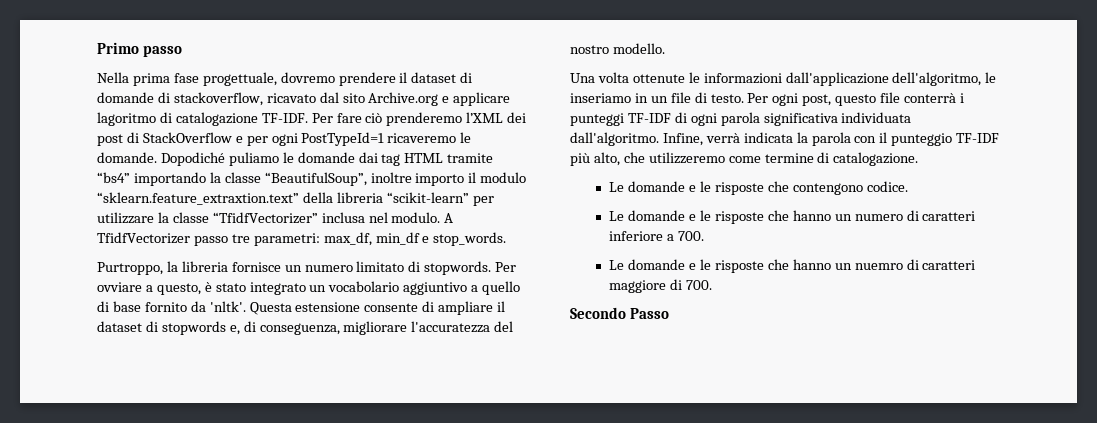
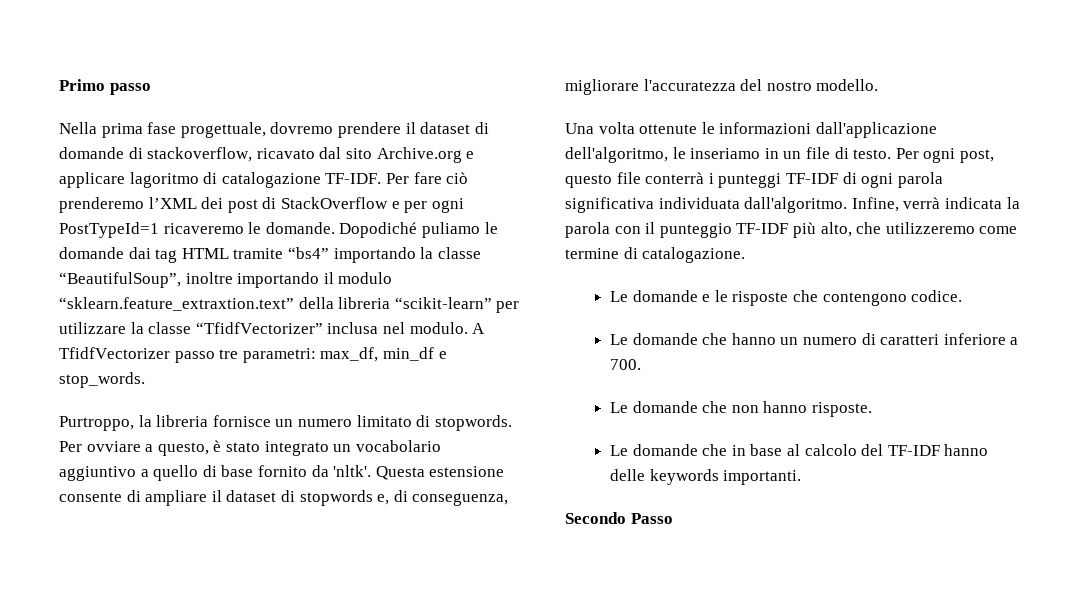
- Dopodiché puliamo le domande dai tag HTML tramite “bs4” importando la classe “BeautifulSoup”, inoltre importo il modulo “sklearn.feature_extraxtion.text” della libreria “scikit-learn” per utilizzare la classe “TfidfVectorizer” inclusa nel modulo.
+ Dopodiché puliamo le domande dai tag HTML tramite “bs4” importando la classe “BeautifulSoup”, inoltre importando il modulo “sklearn.feature_extraxtion.text” della libreria “scikit-learn” per utilizzare la classe “TfidfVectorizer” inclusa nel modulo.
- Le domande e le risposte che hanno un numero di caratteri inferiore a 700.
+ Le domande che hanno un numero di caratteri inferiore a 700.
- Le domande e le risposte che hanno un nuemro di caratteri maggiore di 700.
+ Le domande che non hanno risposte.
+ Le domande che in base al calcolo del TF-IDF hanno delle keywords importanti.

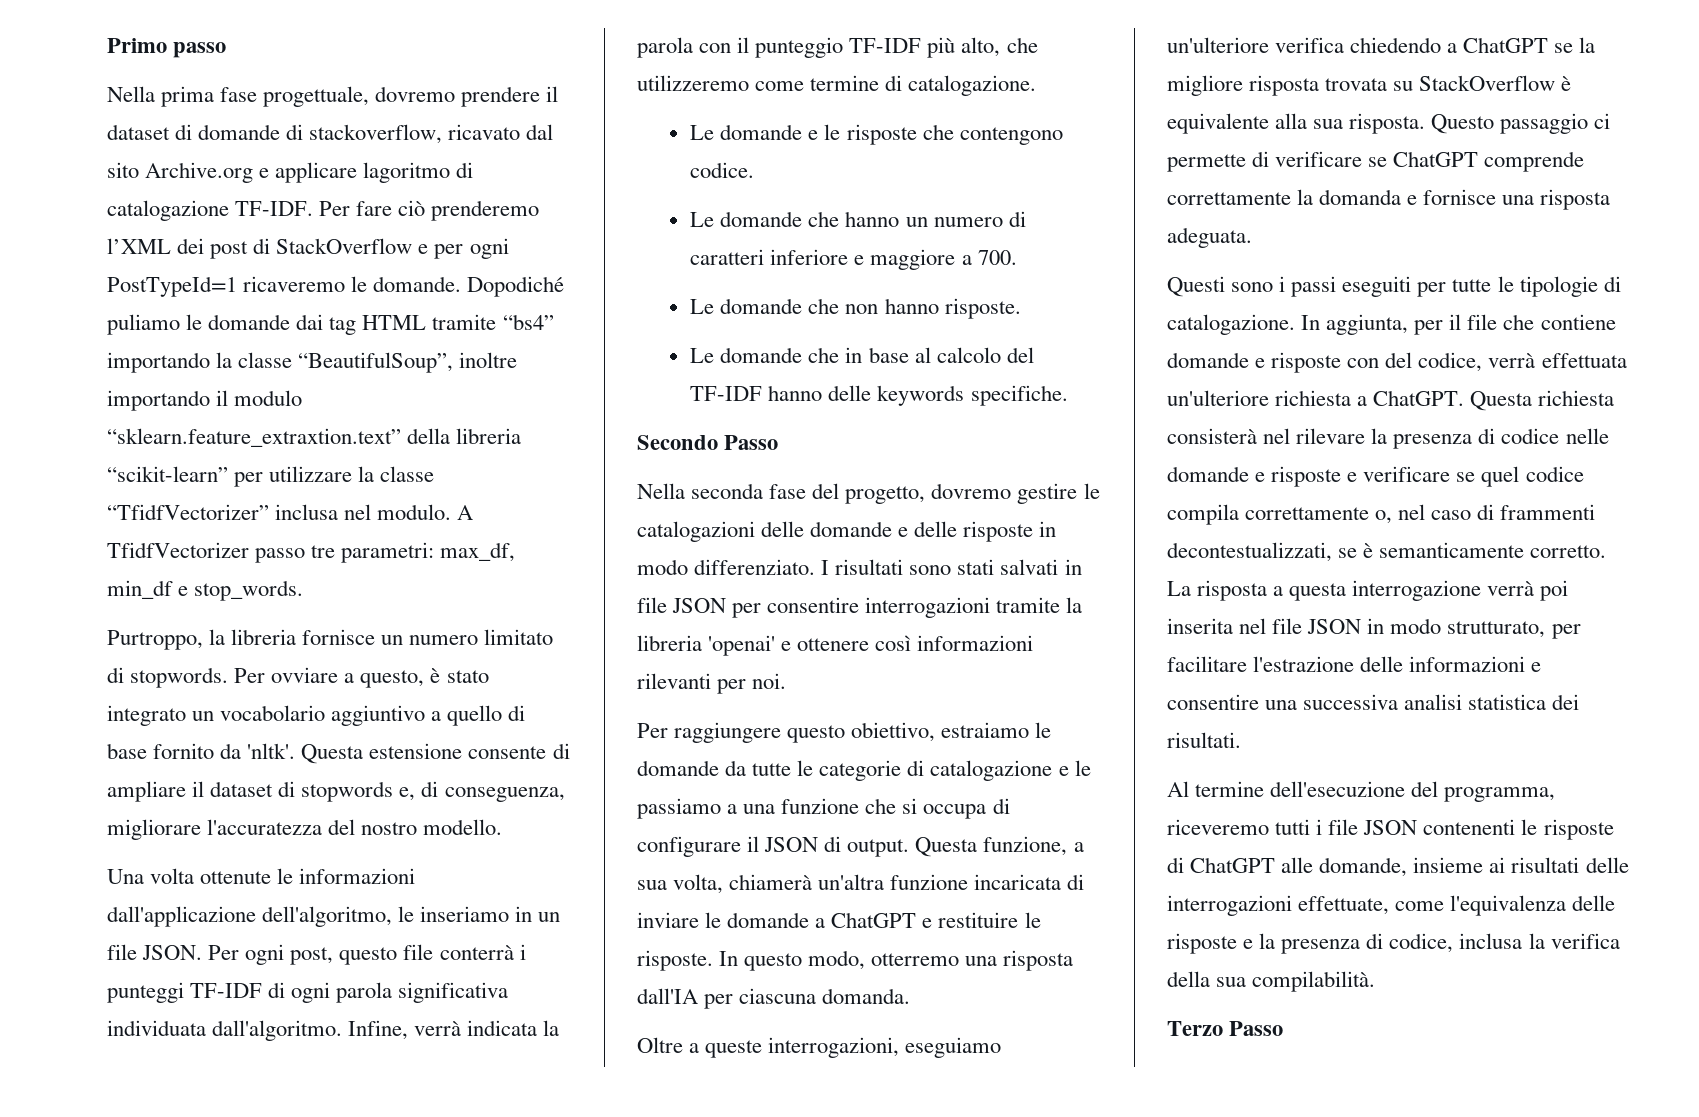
- Una volta ottenute le informazioni dall'applicazione dell'algoritmo, le inseriamo in un file di testo.
+ Una volta ottenute le informazioni dall'applicazione dell'algoritmo, le inseriamo in un file JSON.
- Le domande che hanno un numero di caratteri inferiore a 700.
+ Le domande che hanno un numero di caratteri inferiore e maggiore a 700.
- Le domande che in base al calcolo del TF-IDF hanno delle keywords importanti.
+ Le domande che in base al calcolo del TF-IDF hanno delle keywords specifiche.
+ Nella seconda fase del progetto, dovremo gestire le catalogazioni delle domande e delle risposte in modo differenziato. I risultati sono stati salvati in file JSON per consentire interrogazioni tramite la libreria 'openai' e ottenere così informazioni rilevanti per noi.
+ Per raggiungere questo obiettivo, estraiamo le domande da tutte le categorie di catalogazione e le passiamo a una funzione che si occupa di configurare il JSON di output. Questa funzione, a sua volta, chiamerà un'altra funzione incaricata di inviare le domande a ChatGPT e restituire le risposte. In questo modo, otterremo una risposta dall'IA per ciascuna domanda.
+ Oltre a queste interrogazioni, eseguiamo un'ulteriore verifica chiedendo a ChatGPT se la migliore risposta trovata su StackOverflow è equivalente alla sua risposta. Questo passaggio ci permette di verificare se ChatGPT comprende correttamente la domanda e fornisce una risposta adeguata.
+ Questi sono i passi eseguiti per tutte le tipologie di catalogazione. In aggiunta, per il file che contiene domande e risposte con del codice, verrà effettuata un'ulteriore richiesta a ChatGPT. Questa richiesta consisterà nel rilevare la presenza di codice nelle domande e risposte e verificare se quel codice compila correttamente o, nel caso di frammenti decontestualizzati, se è semanticamente corretto. La risposta a questa interrogazione verrà poi inserita nel file JSON in modo strutturato, per facilitare l'estrazione delle informazioni e consentire una successiva analisi statistica dei risultati.
+ Al termine dell'esecuzione del programma, riceveremo tutti i file JSON contenenti le risposte di ChatGPT alle domande, insieme ai risultati delle interrogazioni effettuate, come l'equivalenza delle risposte e la presenza di codice, inclusa la verifica della sua compilabilità.
+ Terzo Passo

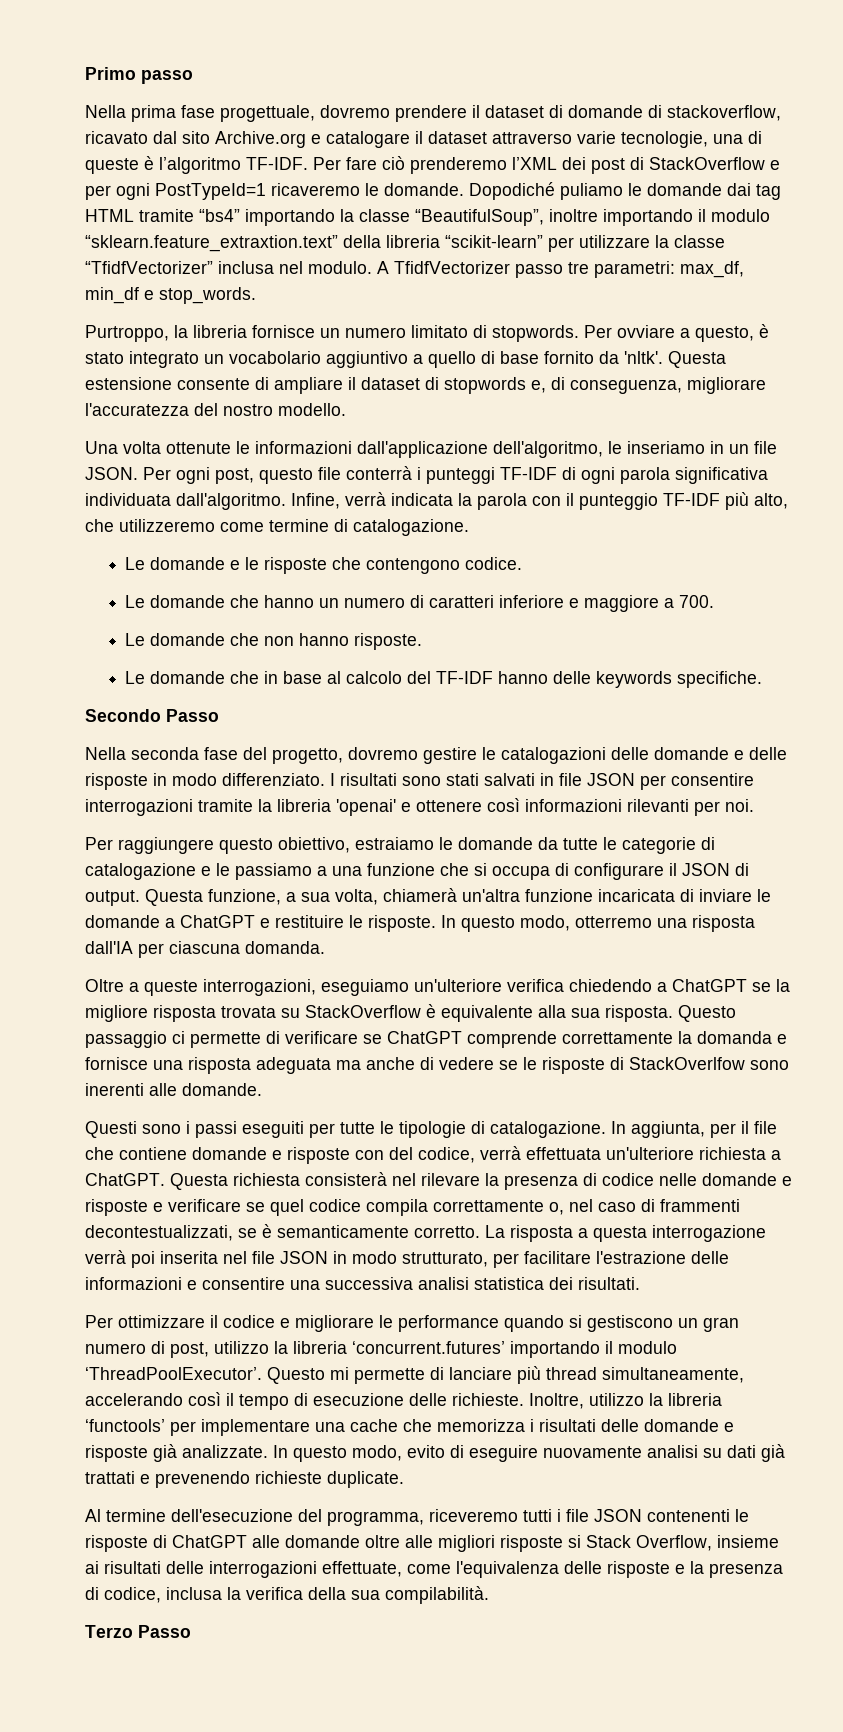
- Nella prima fase progettuale, dovremo prendere il dataset di domande di stackoverflow, ricavato dal sito Archive.org e applicare lagoritmo di catalogazione TF-IDF.
+ Nella prima fase progettuale, dovremo prendere il dataset di domande di stackoverflow, ricavato dal sito Archive.org e catalogare il dataset attraverso varie tecnologie, una di queste è l’algoritmo TF-IDF.
- Questo passaggio ci permette di verificare se ChatGPT comprende correttamente la domanda e fornisce una risposta adeguata.
+ Questo passaggio ci permette di verificare se ChatGPT comprende correttamente la domanda e fornisce una risposta adeguata ma anche di vedere se le risposte di StackOverlfow sono inerenti alle domande.
+ Per ottimizzare il codice e migliorare le performance quando si gestiscono un gran numero di post, utilizzo la libreria ‘concurrent.futures’ importando il modulo ‘ThreadPoolExecutor’. Questo mi permette di lanciare più thread simultaneamente, accelerando così il tempo di esecuzione delle richieste. Inoltre, utilizzo la libreria ‘functools’ per implementare una cache che memorizza i risultati delle domande e risposte già analizzate. In questo modo, evito di eseguire nuovamente analisi su dati già trattati e prevenendo richieste duplicate.
- Al termine dell'esecuzione del programma, riceveremo tutti i file JSON contenenti le risposte di ChatGPT alle domande, insieme ai risultati delle interrogazioni effettuate, come l'equivalenza delle risposte e la presenza di codice, inclusa la verifica della sua compilabilità.
+ Al termine dell'esecuzione del programma, riceveremo tutti i file JSON contenenti le risposte di ChatGPT alle domande oltre alle migliori risposte si Stack Overflow, insieme ai risultati delle interrogazioni effettuate, come l'equivalenza delle risposte e la presenza di codice, inclusa la verifica della sua compilabilità.

